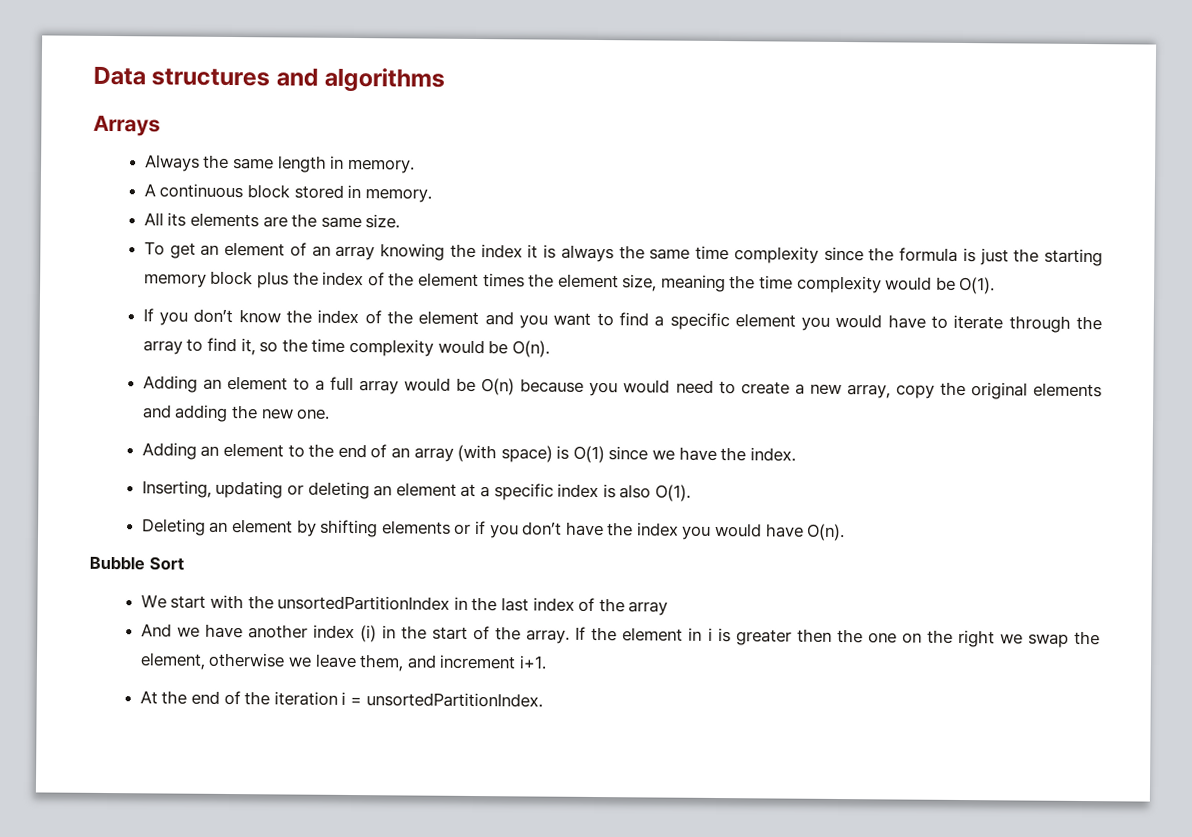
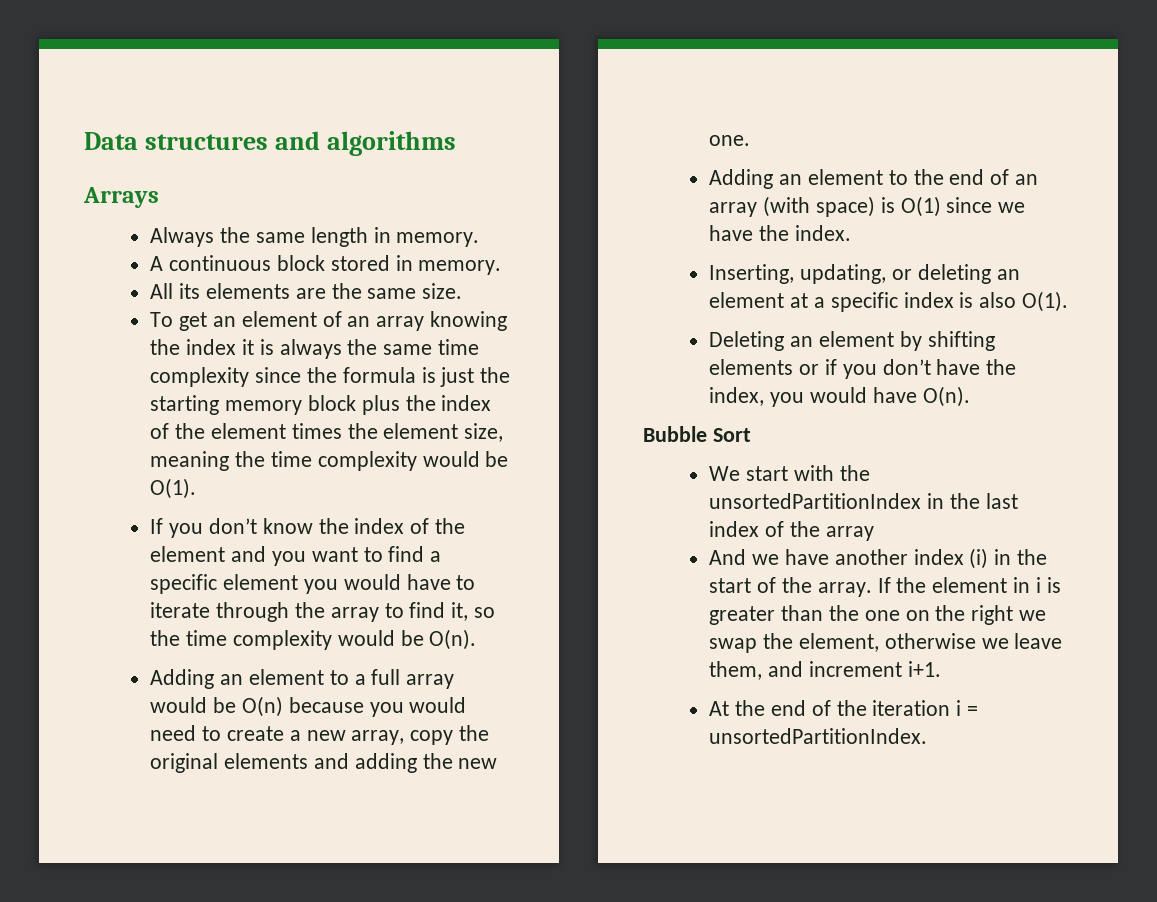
- Inserting, updating or deleting an element at a specific index is also O(1).
+ Inserting, updating, or deleting an element at a specific index is also O(1).
- Deleting an element by shifting elements or if you don’t have the index you would have O(n).
+ Deleting an element by shifting elements or if you don’t have the index, you would have O(n).
- If the element in i is greater then the one on the right we swap the element, otherwise we leave them, and increment i+1.
+ If the element in i is greater than the one on the right we swap the element, otherwise we leave them, and increment i+1.

